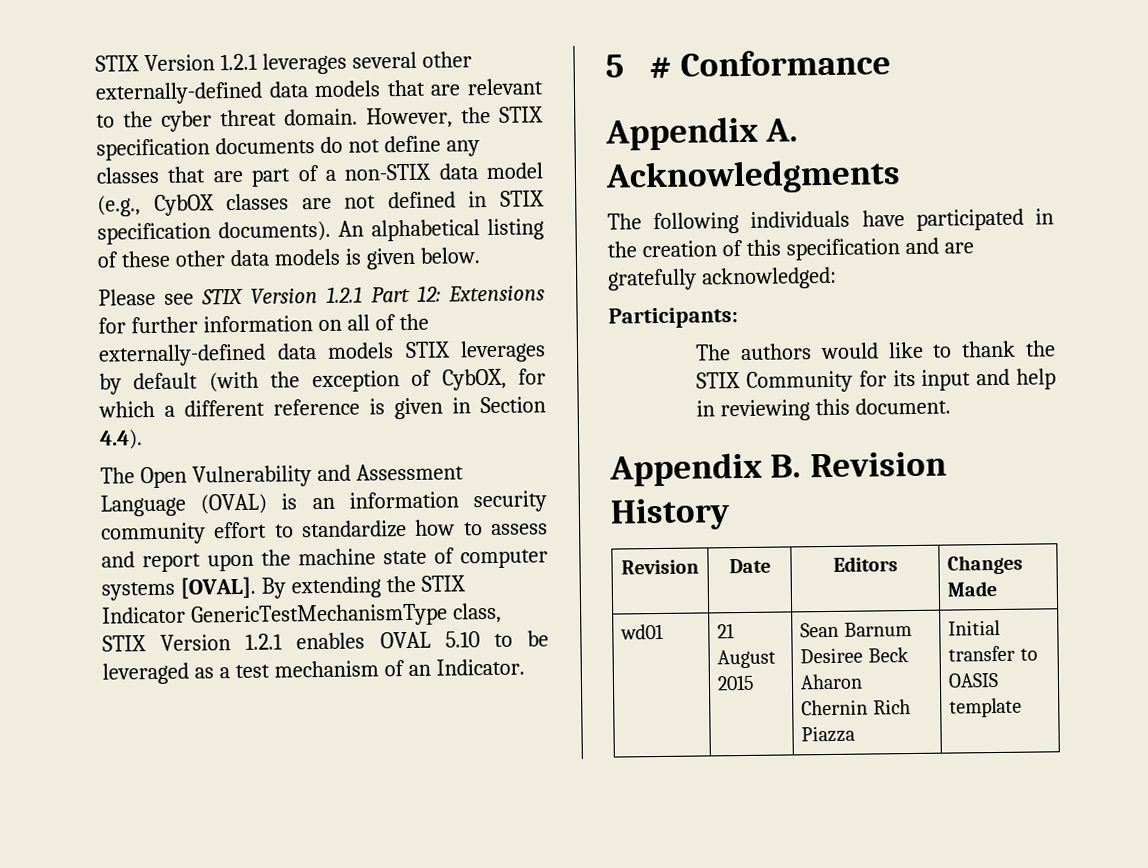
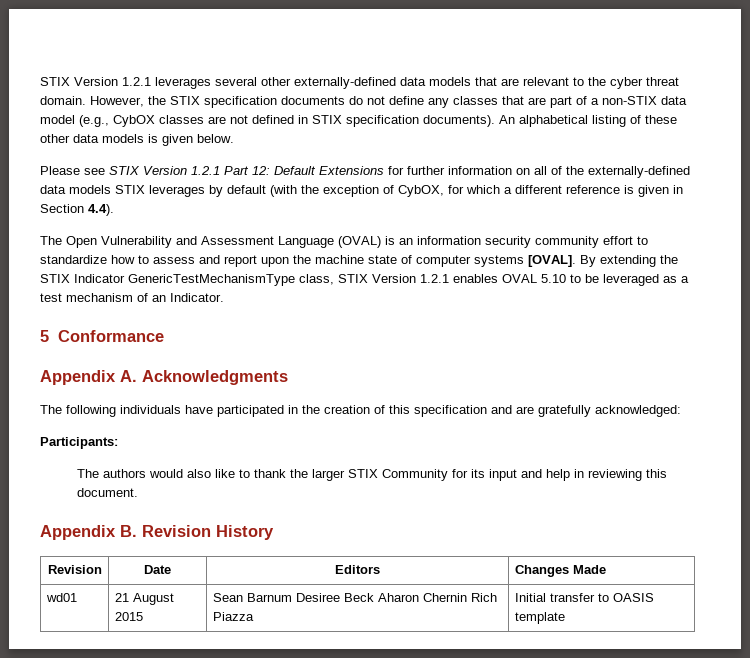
- Please see STIX Version 1.2.1 Part 12: Extensions for further information on all of the externally-defined data models STIX leverages by default (with the exception of CybOX, for which a different reference is given in Section 4.4).
+ Please see STIX Version 1.2.1 Part 12: Default Extensions for further information on all of the externally-defined data models STIX leverages by default (with the exception of CybOX, for which a different reference is given in Section 4.4).
- 5 # Conformance
+ 5 Conformance
- The authors would like to thank the STIX Community for its input and help in reviewing this document.
+ The authors would also like to thank the larger STIX Community for its input and help in reviewing this document.

